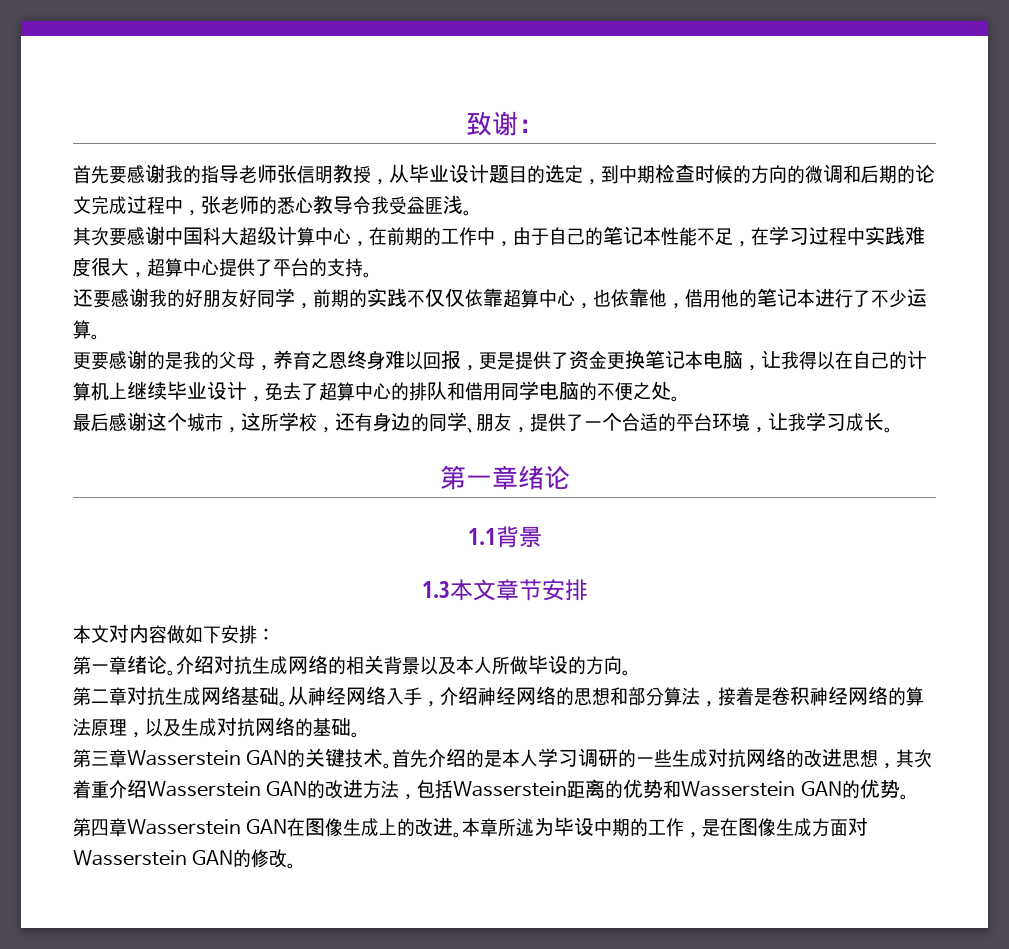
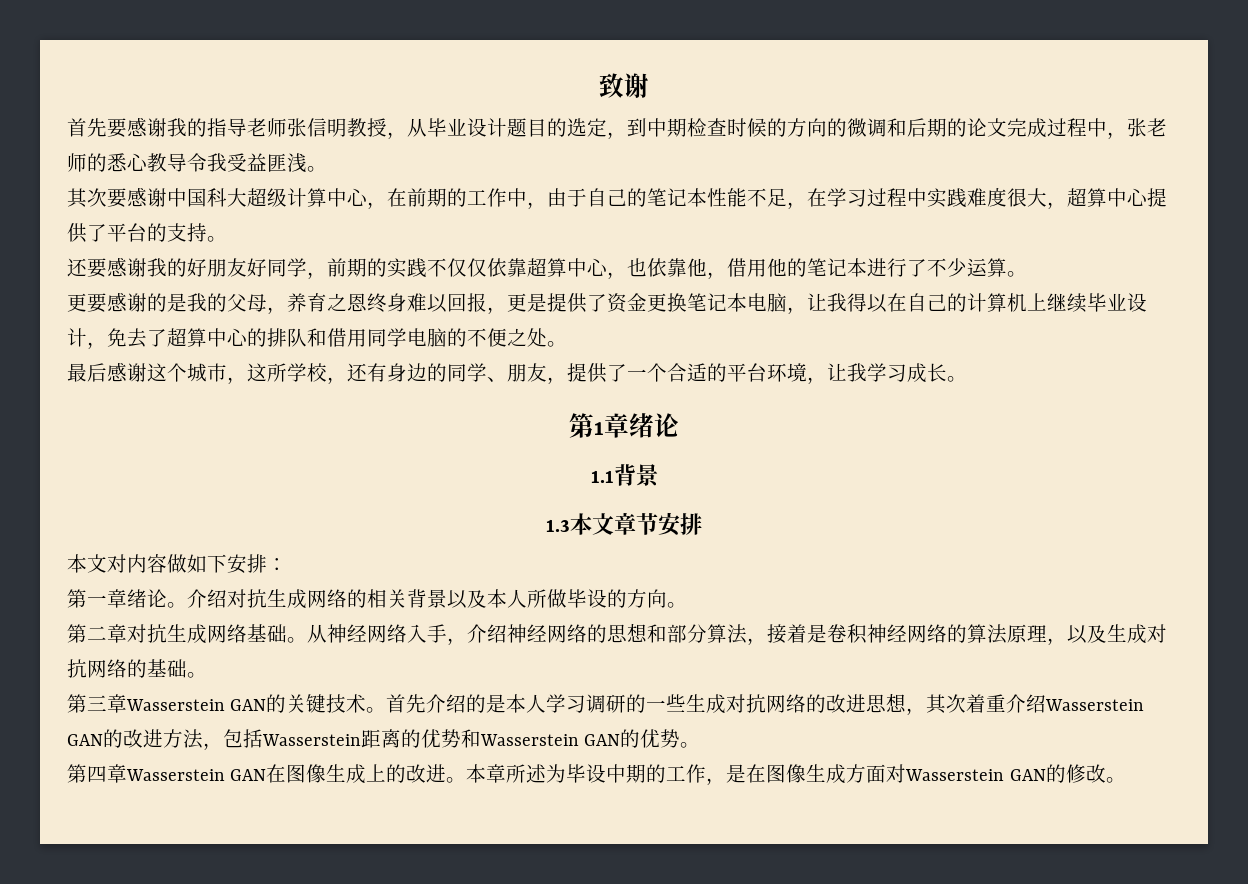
- 致谢：
+ 致谢
  最后感谢这个城市，这所学校，还有身边的同学、朋友，提供了一个合适的平台环境，让我学习成长。
- 第一章绪论
+ 第1章绪论

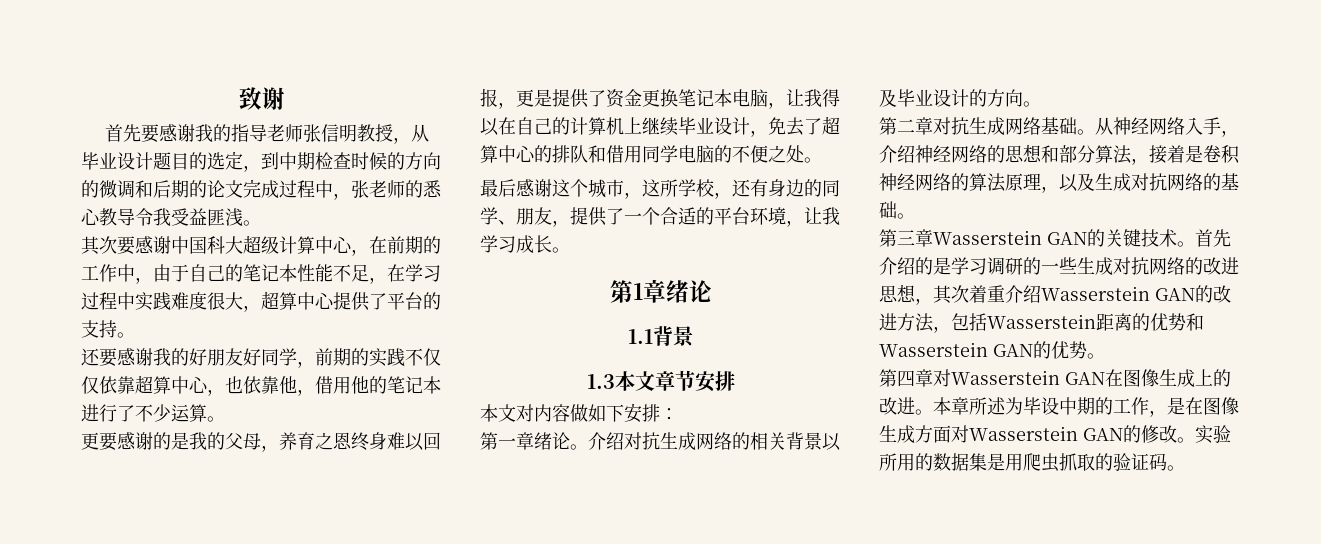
- 介绍对抗生成网络的相关背景以及本人所做毕设的方向。
+ 介绍对抗生成网络的相关背景以及毕业设计的方向。
- 首先介绍的是本人学习调研的一些生成对抗网络的改进思想，其次着重介绍Wasserstein GAN的改进方法，包括Wasserstein距离的优势和Wasserstein GAN的优势。
+ 首先介绍的是学习调研的一些生成对抗网络的改进思想，其次着重介绍Wasserstein GAN的改进方法，包括Wasserstein距离的优势和Wasserstein GAN的优势。
- 第四章Wasserstein GAN在图像生成上的改进。
+ 第四章对Wasserstein GAN在图像生成上的改进。
+ 实验所用的数据集是用爬虫抓取的验证码。

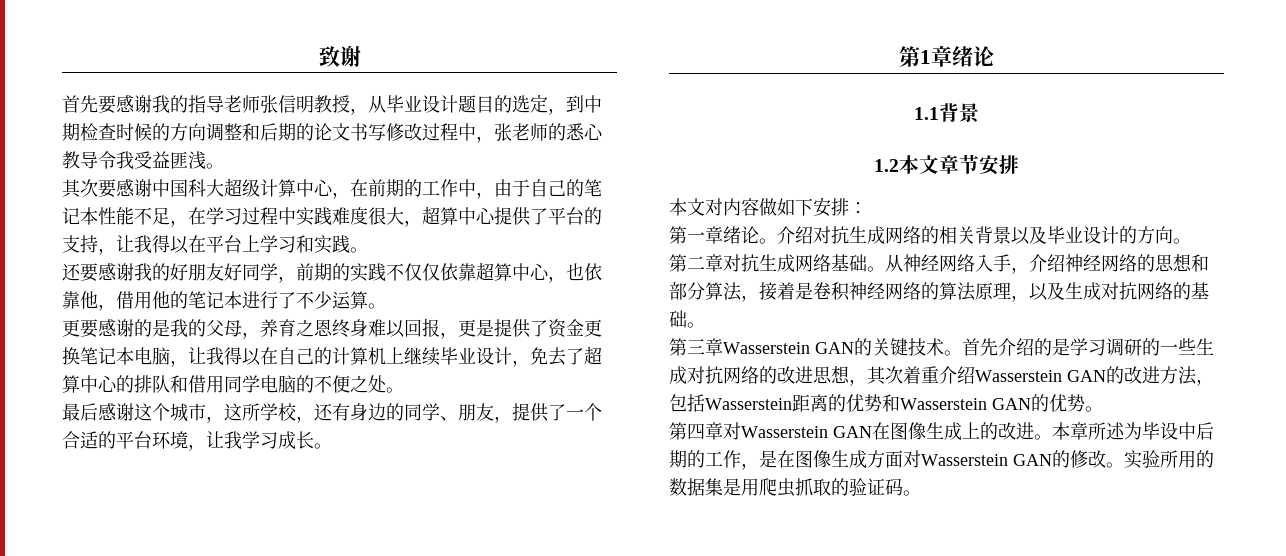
- 首先要感谢我的指导老师张信明教授，从毕业设计题目的选定，到中期检查时候的方向的微调和后期的论文完成过程中，张老师的悉心教导令我受益匪浅。
+ 首先要感谢我的指导老师张信明教授，从毕业设计题目的选定，到中期检查时候的方向调整和后期的论文书写修改过程中，张老师的悉心教导令我受益匪浅。
- 其次要感谢中国科大超级计算中心，在前期的工作中，由于自己的笔记本性能不足，在学习过程中实践难度很大，超算中心提供了平台的支持。
+ 其次要感谢中国科大超级计算中心，在前期的工作中，由于自己的笔记本性能不足，在学习过程中实践难度很大，超算中心提供了平台的支持，让我得以在平台上学习和实践。
- 1.3本文章节安排
+ 1.2本文章节安排
- 本章所述为毕设中期的工作，是在图像生成方面对Wasserstein GAN的修改。
+ 本章所述为毕设中后期的工作，是在图像生成方面对Wasserstein GAN的修改。

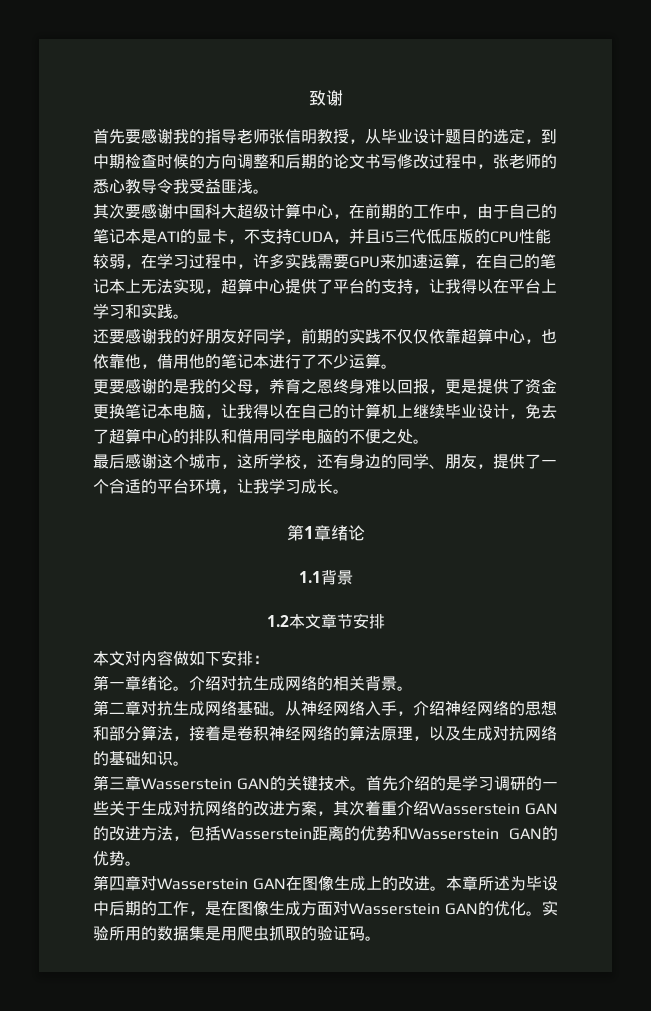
- 其次要感谢中国科大超级计算中心，在前期的工作中，由于自己的笔记本性能不足，在学习过程中实践难度很大，超算中心提供了平台的支持，让我得以在平台上学习和实践。
+ 其次要感谢中国科大超级计算中心，在前期的工作中，由于自己的笔记本是ATI的显卡，不支持CUDA，并且i5三代低压版的CPU性能较弱，在学习过程中，许多实践需要GPU来加速运算，在自己的笔记本上无法实现，超算中心提供了平台的支持，让我得以在平台上学习和实践。
- 介绍对抗生成网络的相关背景以及毕业设计的方向。
+ 介绍对抗生成网络的相关背景。
- 从神经网络入手，介绍神经网络的思想和部分算法，接着是卷积神经网络的算法原理，以及生成对抗网络的基础。
+ 从神经网络入手，介绍神经网络的思想和部分算法，接着是卷积神经网络的算法原理，以及生成对抗网络的基础知识。
- 首先介绍的是学习调研的一些生成对抗网络的改进思想，其次着重介绍Wasserstein GAN的改进方法，包括Wasserstein距离的优势和Wasserstein GAN的优势。
+ 首先介绍的是学习调研的一些关于生成对抗网络的改进方案，其次着重介绍Wasserstein GAN的改进方法，包括Wasserstein距离的优势和Wasserstein GAN的优势。
- 本章所述为毕设中后期的工作，是在图像生成方面对Wasserstein GAN的修改。
+ 本章所述为毕设中后期的工作，是在图像生成方面对Wasserstein GAN的优化。

